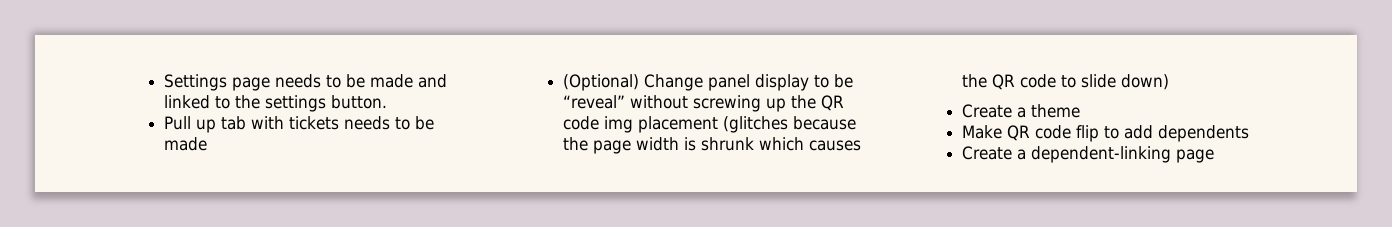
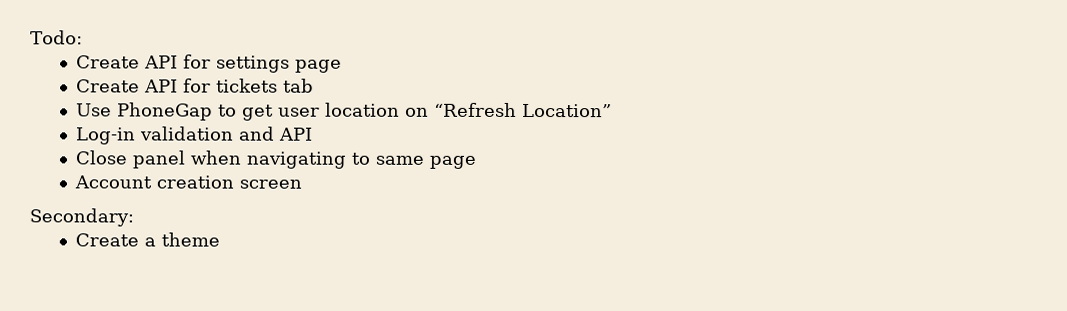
- Settings page needs to be made and linked to the settings button.
- Pull up tab with tickets needs to be made
- (Optional) Change panel display to be “reveal” without screwing up the QR code img placement (glitches because the page width is shrunk which causes the QR code to slide down)
+ Todo:
+ Create API for settings page
+ Create API for tickets tab
+ Use PhoneGap to get user location on “Refresh Location”
+ Log-in validation and API
+ Close panel when navigating to same page
+ Account creation screen
+ Secondary:
  Create a theme
- Make QR code flip to add dependents
- Create a dependent-linking page

